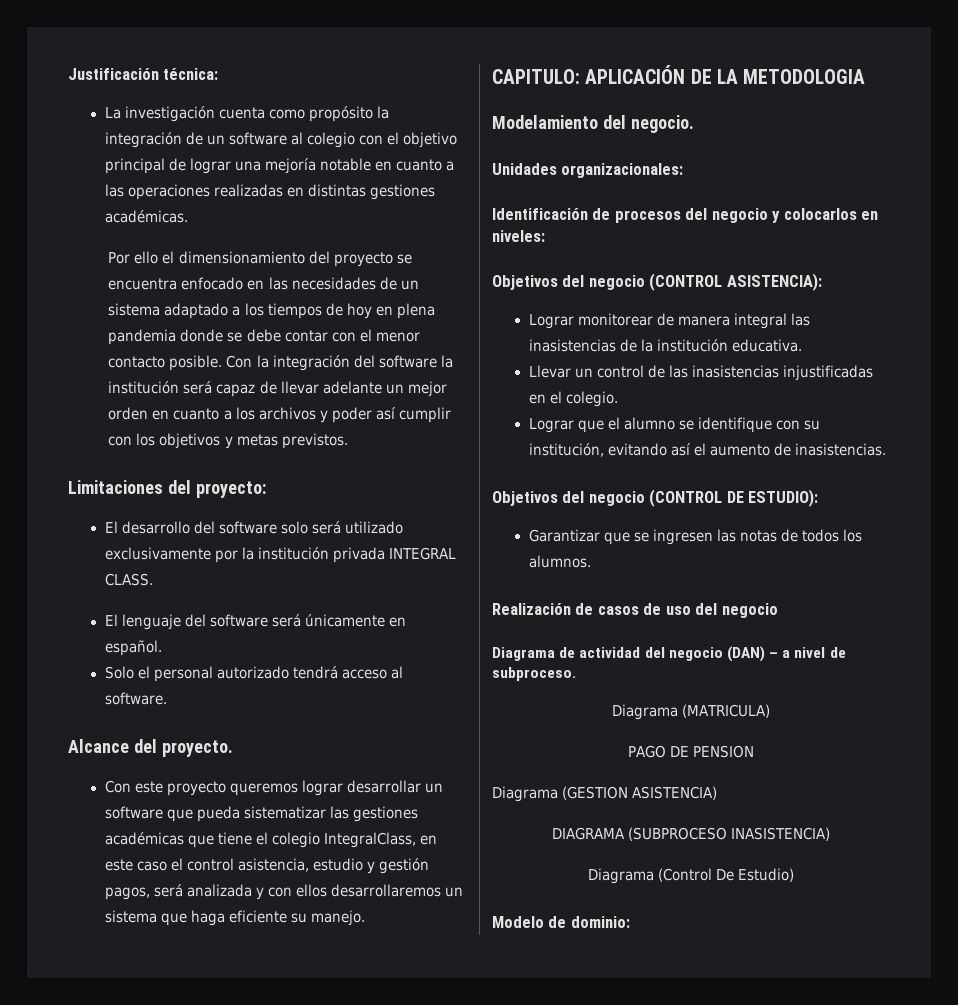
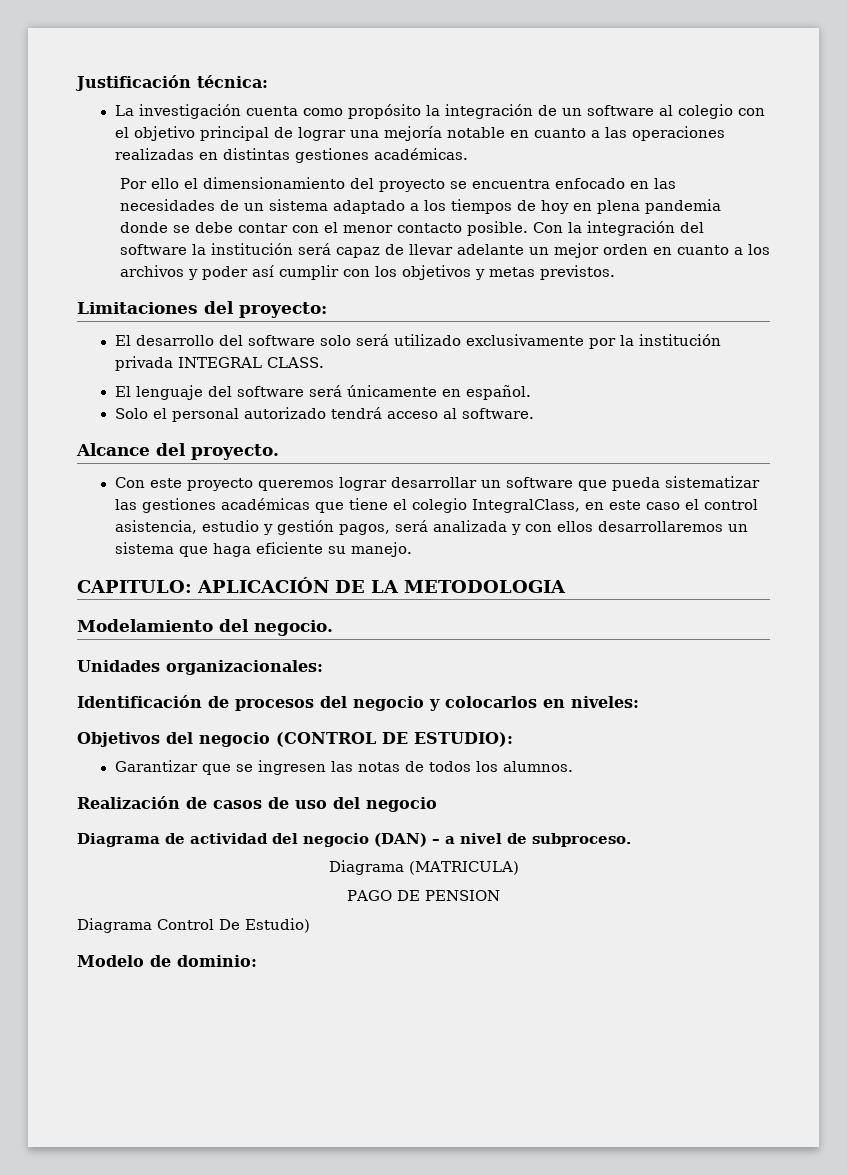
- Objetivos del negocio (CONTROL ASISTENCIA):
- Lograr monitorear de manera integral las inasistencias de la institución educativa.
- Llevar un control de las inasistencias injustificadas en el colegio.
- Lograr que el alumno se identifique con su institución, evitando así el aumento de inasistencias.
- Diagrama (GESTION ASISTENCIA)
- DIAGRAMA (SUBPROCESO INASISTENCIA)
- Diagrama (Control De Estudio)
+ Diagrama Control De Estudio)

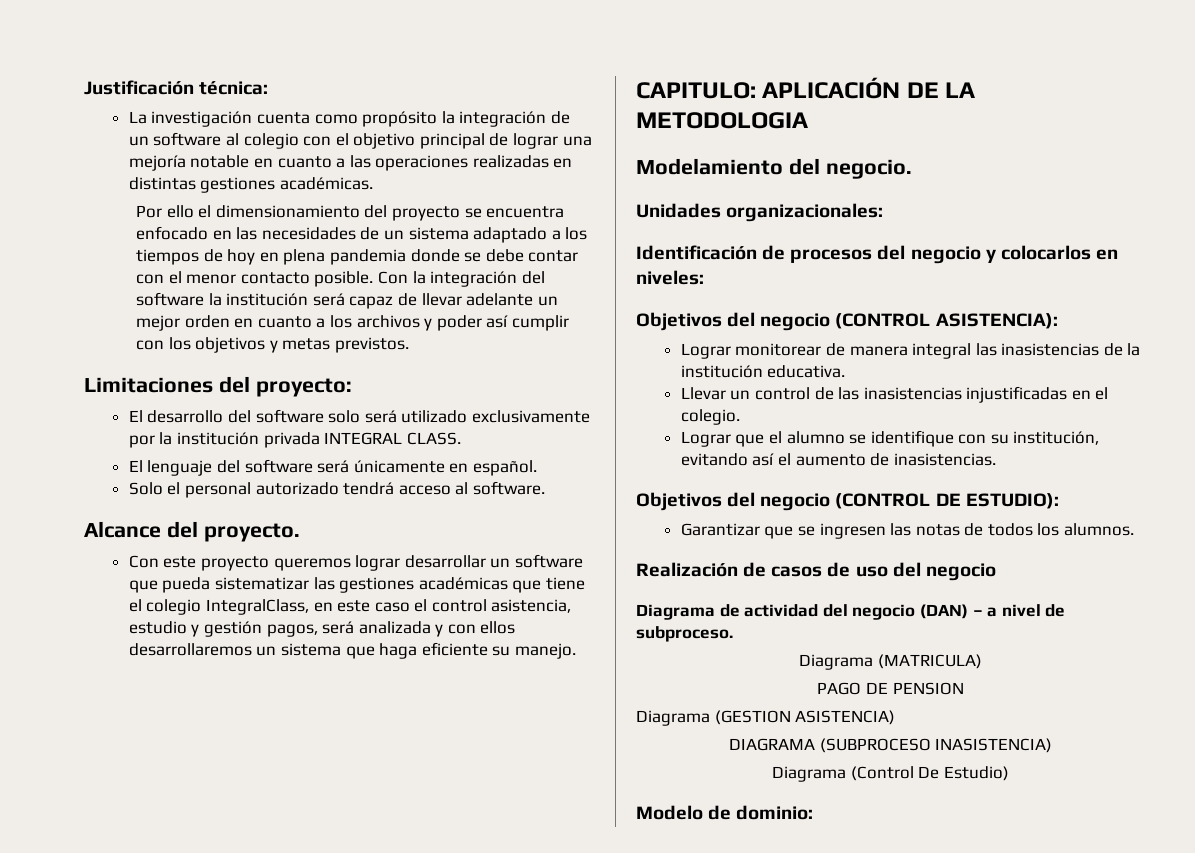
+ Objetivos del negocio (CONTROL ASISTENCIA):
+ Lograr monitorear de manera integral las inasistencias de la institución educativa.
+ Llevar un control de las inasistencias injustificadas en el colegio.
+ Lograr que el alumno se identifique con su institución, evitando así el aumento de inasistencias.
- Diagrama Control De Estudio)
+ Diagrama (GESTION ASISTENCIA)
+ DIAGRAMA (SUBPROCESO INASISTENCIA)
+ Diagrama (Control De Estudio)

